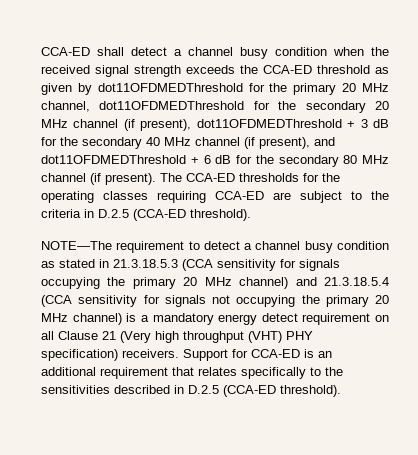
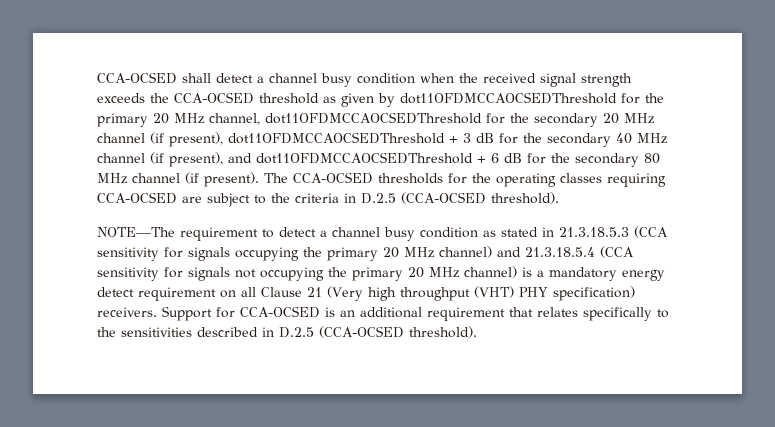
- CCA-ED shall detect a channel busy condition when the received signal strength exceeds the CCA-ED threshold as given by dot11OFDMEDThreshold for the primary 20 MHz channel, dot11OFDMEDThreshold for the secondary 20 MHz channel (if present), dot11OFDMEDThreshold + 3 dB for the secondary 40 MHz channel (if present), and dot11OFDMEDThreshold + 6 dB for the secondary 80 MHz channel (if present).
+ CCA-OCSED shall detect a channel busy condition when the received signal strength exceeds the CCA-OCSED threshold as given by dot11OFDMCCAOCSEDThreshold for the primary 20 MHz channel, dot11OFDMCCAOCSEDThreshold for the secondary 20 MHz channel (if present), dot11OFDMCCAOCSEDThreshold + 3 dB for the secondary 40 MHz channel (if present), and dot11OFDMCCAOCSEDThreshold + 6 dB for the secondary 80 MHz channel (if present).
- The CCA-ED thresholds for the operating classes requiring CCA-ED are subject to the criteria in D.2.5 (CCA-ED threshold).
+ The CCA-OCSED thresholds for the operating classes requiring CCA-OCSED are subject to the criteria in D.2.5 (CCA-OCSED threshold).
- Support for CCA-ED is an additional requirement that relates specifically to the sensitivities described in D.2.5 (CCA-ED threshold).
+ Support for CCA-OCSED is an additional requirement that relates specifically to the sensitivities described in D.2.5 (CCA-OCSED threshold).

